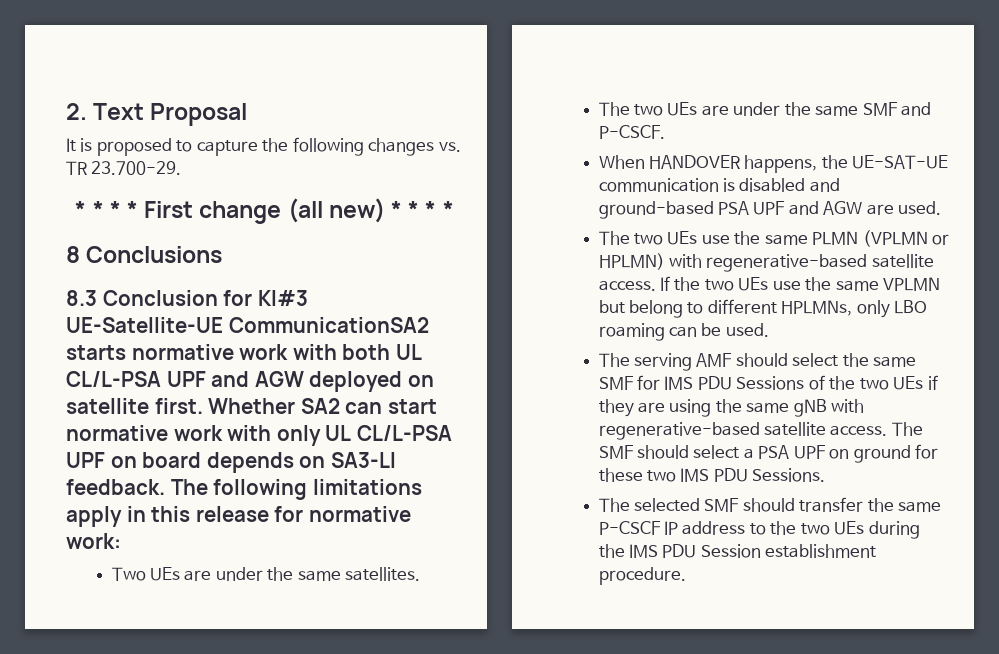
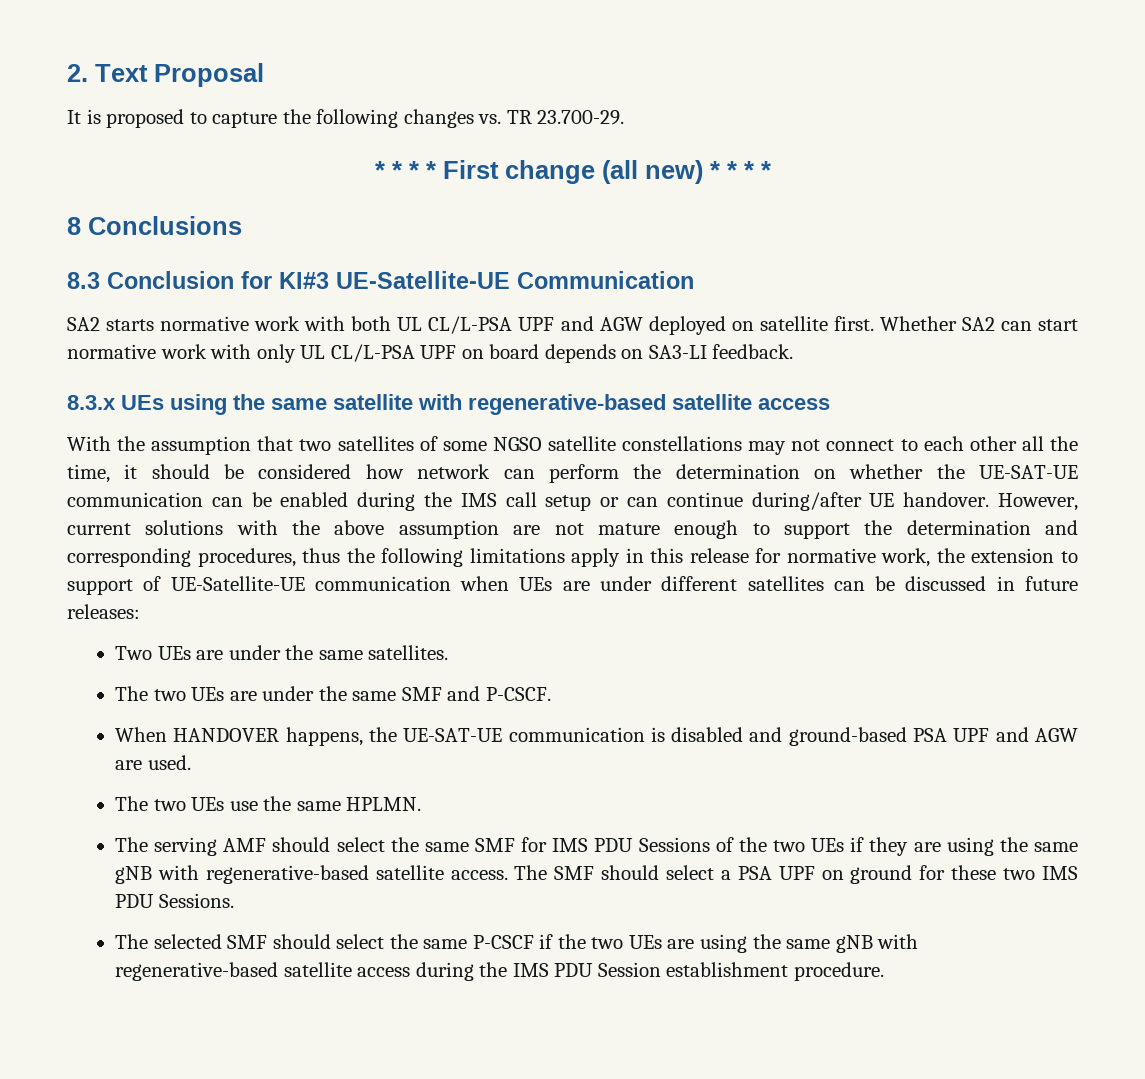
- 8.3 Conclusion for KI#3 UE-Satellite-UE CommunicationSA2 starts normative work with both UL CL/L-PSA UPF and AGW deployed on satellite first.
+ 8.3 Conclusion for KI#3 UE-Satellite-UE Communication
+ SA2 starts normative work with both UL CL/L-PSA UPF and AGW deployed on satellite first.
- Whether SA2 can start normative work with only UL CL/L-PSA UPF on board depends on SA3-LI feedback. The following limitations apply in this release for normative work:
+ Whether SA2 can start normative work with only UL CL/L-PSA UPF on board depends on SA3-LI feedback.
+ 8.3.x UEs using the same satellite with regenerative-based satellite access
+ With the assumption that two satellites of some NGSO satellite constellations may not connect to each other all the time, it should be considered how network can perform the determination on whether the UE-SAT-UE communication can be enabled during the IMS call setup or can continue during/after UE handover. However, current solutions with the above assumption are not mature enough to support the determination and corresponding procedures, thus the following limitations apply in this release for normative work, the extension to support of UE-Satellite-UE communication when UEs are under different satellites can be discussed in future releases:
- The two UEs use the same PLMN (VPLMN or HPLMN) with regenerative-based satellite access. If the two UEs use the same VPLMN but belong to different HPLMNs, only LBO roaming can be used.
+ The two UEs use the same HPLMN.
- The selected SMF should transfer the same P-CSCF IP address to the two UEs during the IMS PDU Session establishment procedure.
+ The selected SMF should select the same P-CSCF if the two UEs are using the same gNB with regenerative-based satellite access during the IMS PDU Session establishment procedure.

